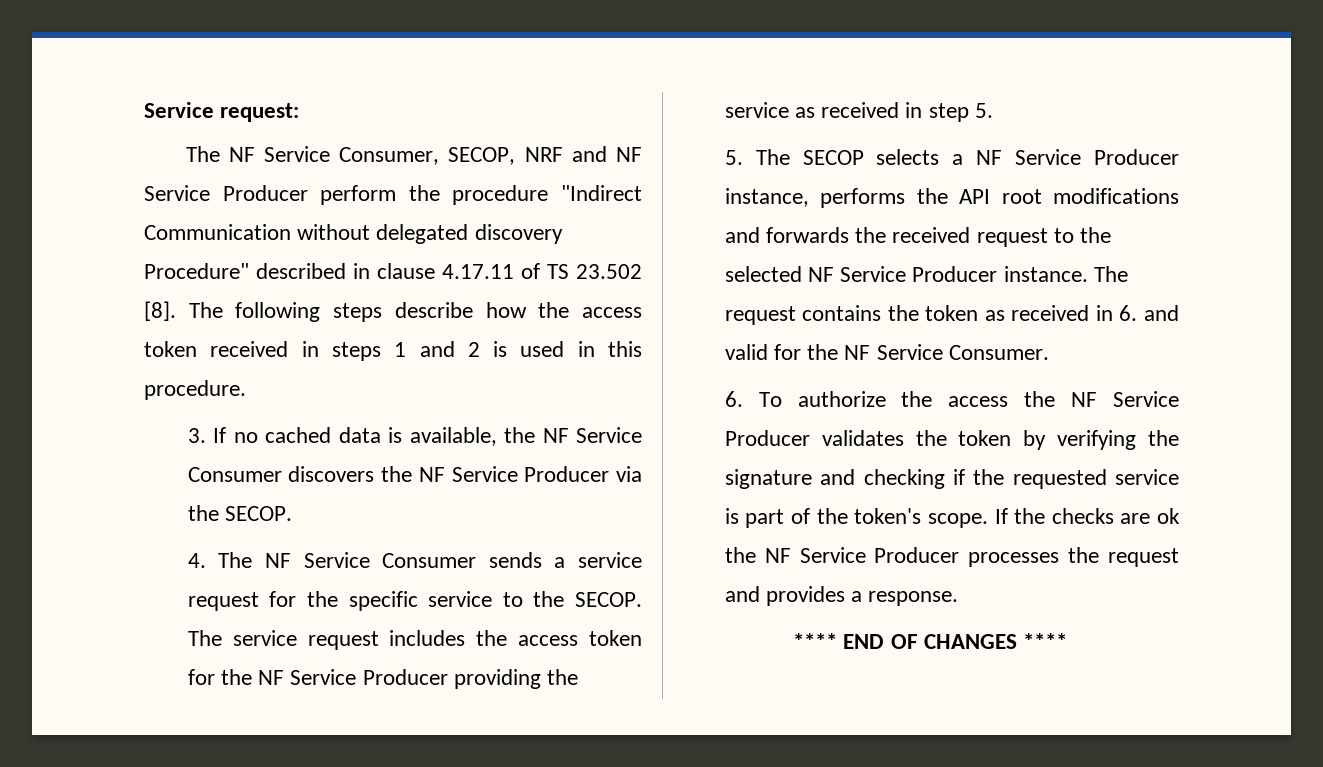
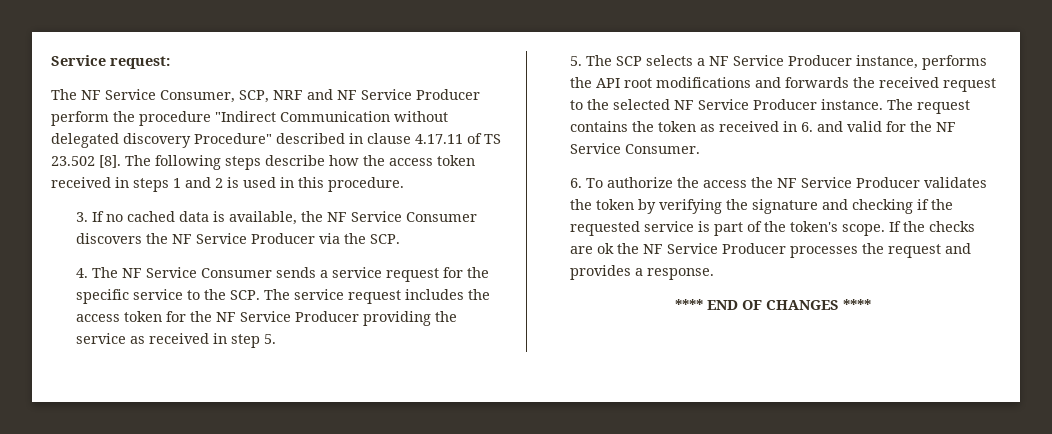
- The NF Service Consumer, SECOP, NRF and NF Service Producer perform the procedure "Indirect Communication without delegated discovery Procedure" described in clause 4.17.11 of TS 23.502 [8].
+ The NF Service Consumer, SCP, NRF and NF Service Producer perform the procedure "Indirect Communication without delegated discovery Procedure" described in clause 4.17.11 of TS 23.502 [8].
- 3. If no cached data is available, the NF Service Consumer discovers the NF Service Producer via the SECOP.
+ 3. If no cached data is available, the NF Service Consumer discovers the NF Service Producer via the SCP.
- 4. The NF Service Consumer sends a service request for the specific service to the SECOP. The service request includes the access token for the NF Service Producer providing the service as received in step 5.
+ 4. The NF Service Consumer sends a service request for the specific service to the SCP. The service request includes the access token for the NF Service Producer providing the service as received in step 5.
- 5. The SECOP selects a NF Service Producer instance, performs the API root modifications and forwards the received request to the selected NF Service Producer instance.
+ 5. The SCP selects a NF Service Producer instance, performs the API root modifications and forwards the received request to the selected NF Service Producer instance.

